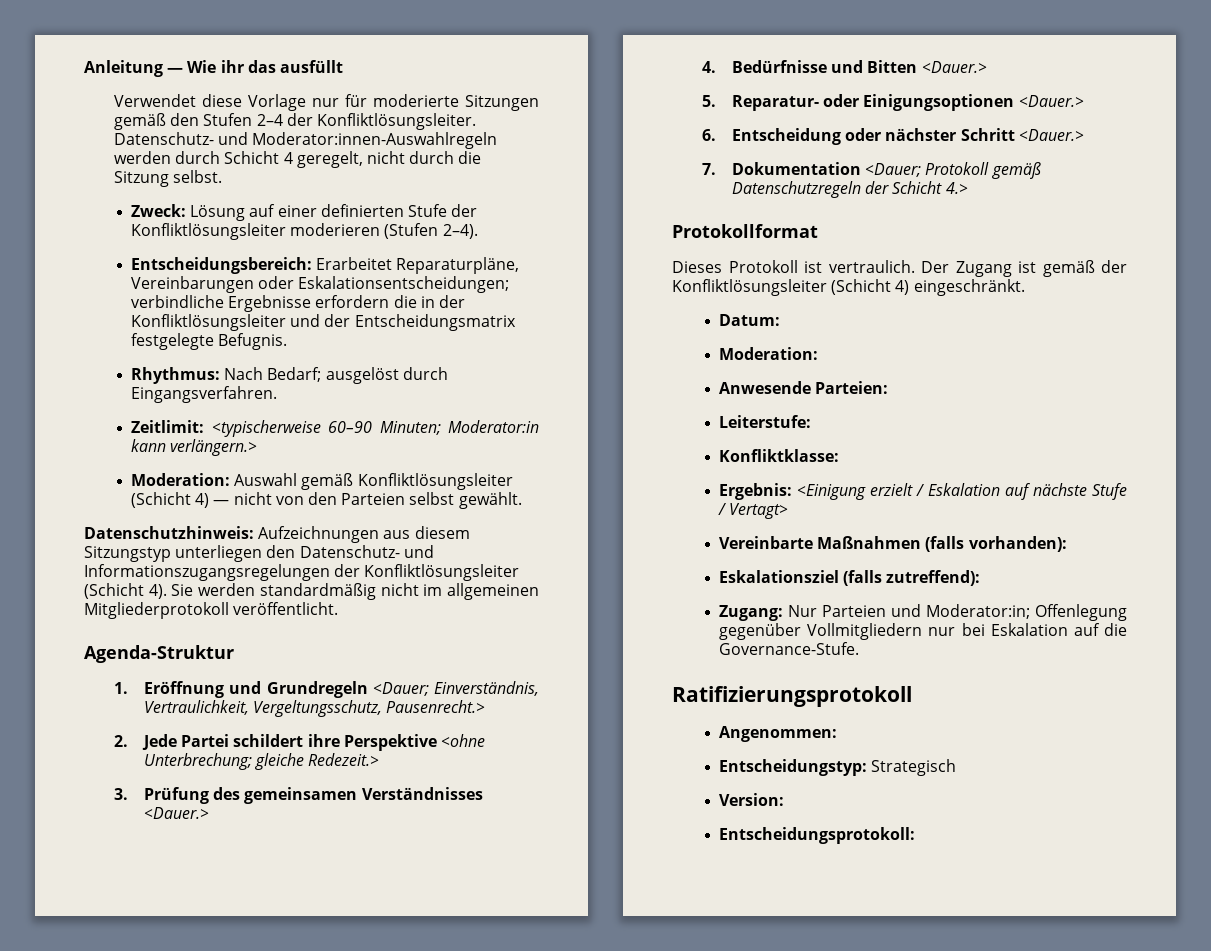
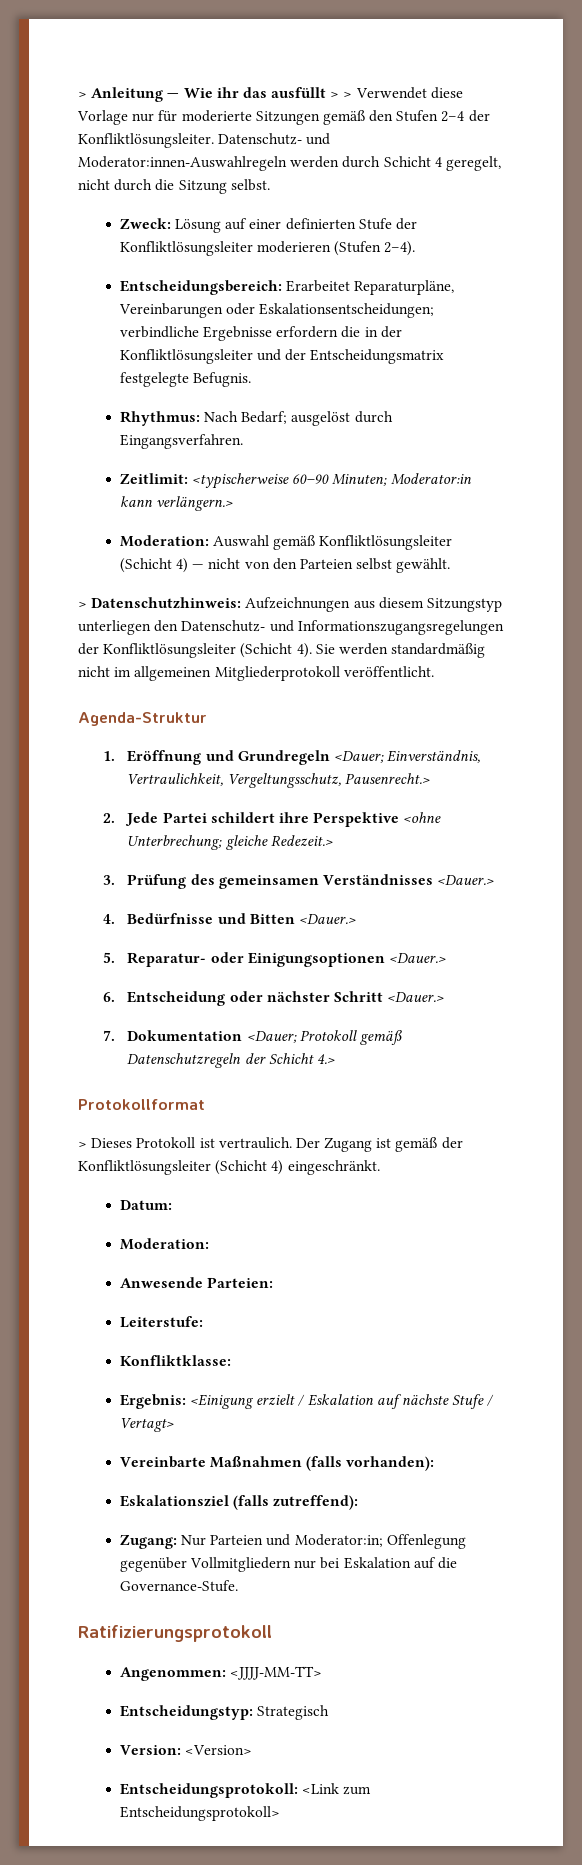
- Anleitung — Wie ihr das ausfüllt
- Verwendet diese Vorlage nur für moderierte Sitzungen gemäß den Stufen 2–4 der Konfliktlösungsleiter.
+ > Anleitung — Wie ihr das ausfüllt > > Verwendet diese Vorlage nur für moderierte Sitzungen gemäß den Stufen 2–4 der Konfliktlösungsleiter.
- Datenschutzhinweis: Aufzeichnungen aus diesem Sitzungstyp unterliegen den Datenschutz- und Informationszugangsregelungen der Konfliktlösungsleiter (Schicht 4).
+ > Datenschutzhinweis: Aufzeichnungen aus diesem Sitzungstyp unterliegen den Datenschutz- und Informationszugangsregelungen der Konfliktlösungsleiter (Schicht 4).
- Dieses Protokoll ist vertraulich.
+ > Dieses Protokoll ist vertraulich.
- Angenommen:
+ Angenommen: <JJJJ-MM-TT>
- Version:
+ Version: <Version>
- Entscheidungsprotokoll:
+ Entscheidungsprotokoll: <Link zum Entscheidungsprotokoll>

